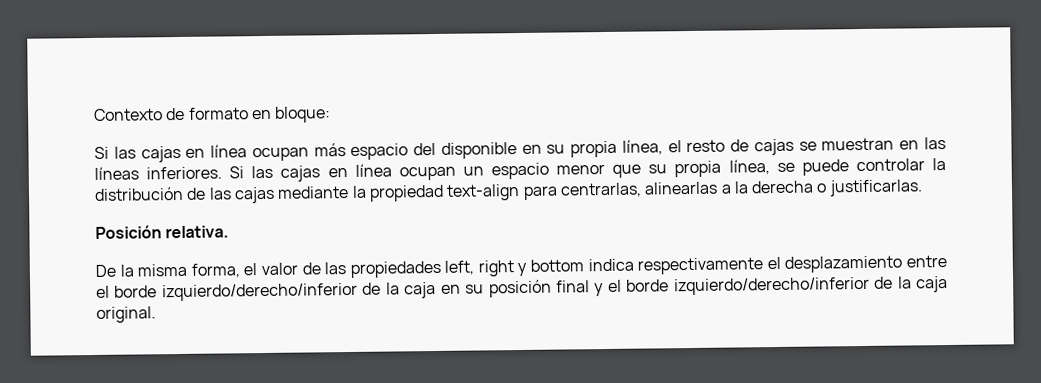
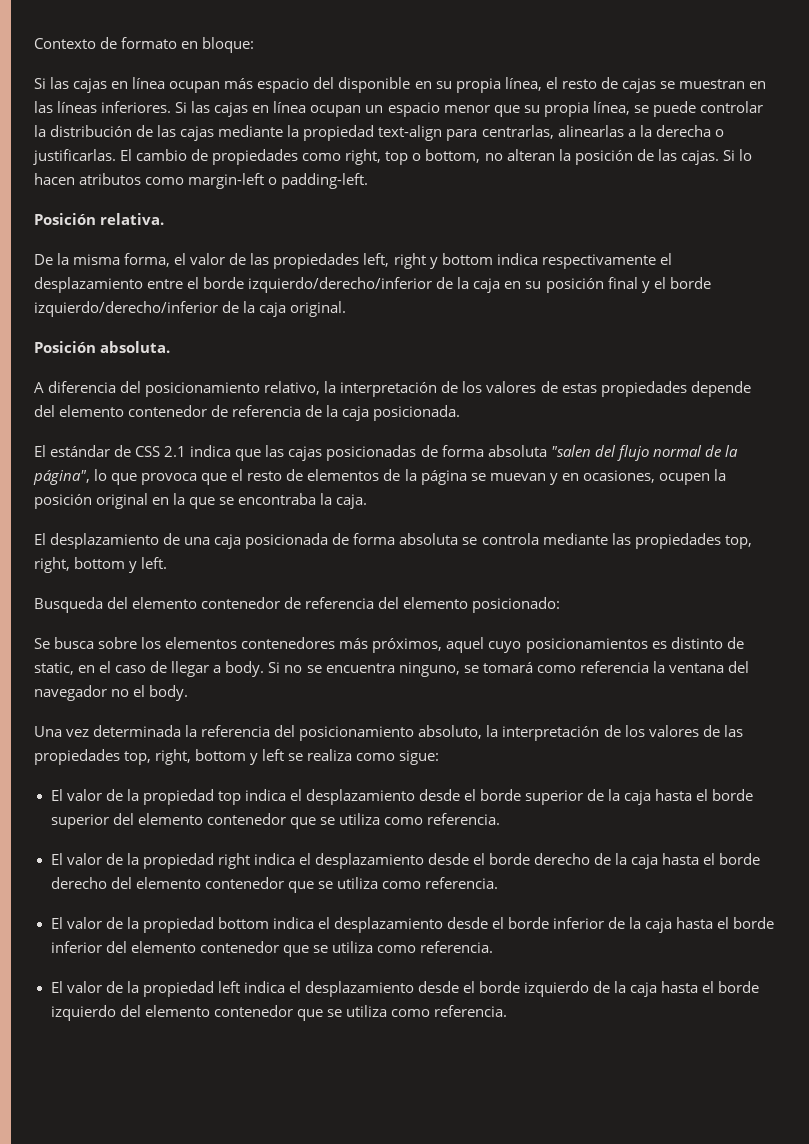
+ El cambio de propiedades como right, top o bottom, no alteran la posición de las cajas. Si lo hacen atributos como margin-left o padding-left.
+ Posición absoluta.
+ A diferencia del posicionamiento relativo, la interpretación de los valores de estas propiedades depende del elemento contenedor de referencia de la caja posicionada.
+ El estándar de CSS 2.1 indica que las cajas posicionadas de forma absoluta "salen del flujo normal de la página", lo que provoca que el resto de elementos de la página se muevan y en ocasiones, ocupen la posición original en la que se encontraba la caja.
+ El desplazamiento de una caja posicionada de forma absoluta se controla mediante las propiedades top, right, bottom y left.
+ Busqueda del elemento contenedor de referencia del elemento posicionado:
+ Se busca sobre los elementos contenedores más próximos, aquel cuyo posicionamientos es distinto de static, en el caso de llegar a body. Si no se encuentra ninguno, se tomará como referencia la ventana del navegador no el body.
+ Una vez determinada la referencia del posicionamiento absoluto, la interpretación de los valores de las propiedades top, right, bottom y left se realiza como sigue:
+ El valor de la propiedad top indica el desplazamiento desde el borde superior de la caja hasta el borde superior del elemento contenedor que se utiliza como referencia.
+ El valor de la propiedad right indica el desplazamiento desde el borde derecho de la caja hasta el borde derecho del elemento contenedor que se utiliza como referencia.
+ El valor de la propiedad bottom indica el desplazamiento desde el borde inferior de la caja hasta el borde inferior del elemento contenedor que se utiliza como referencia.
+ El valor de la propiedad left indica el desplazamiento desde el borde izquierdo de la caja hasta el borde izquierdo del elemento contenedor que se utiliza como referencia.

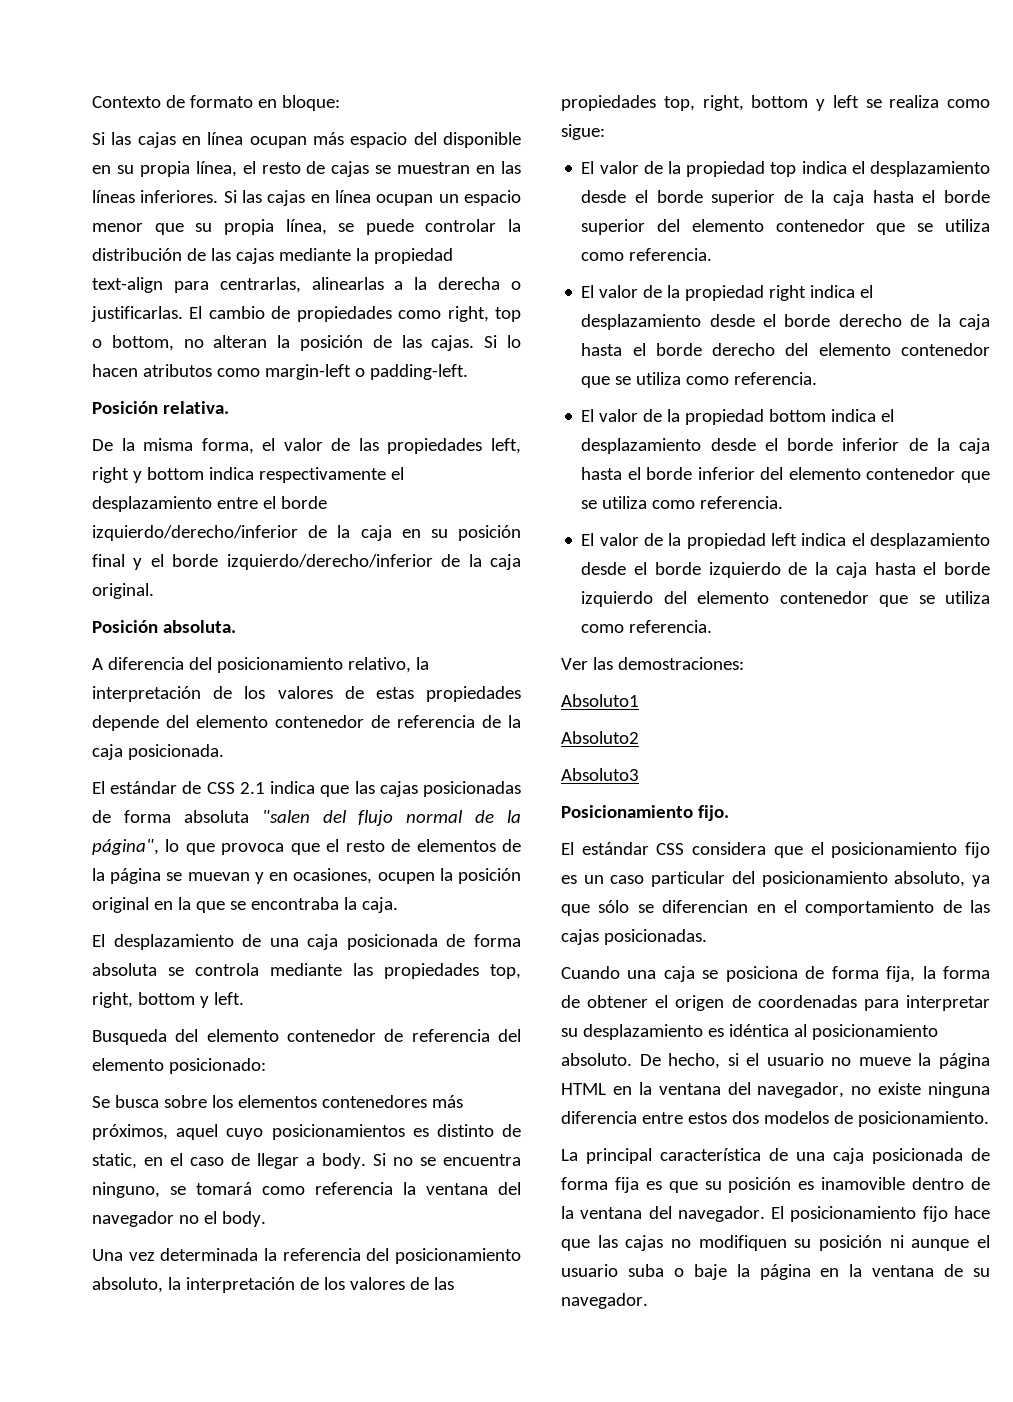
+ Ver las demostraciones:
+ Absoluto1
+ Absoluto2
+ Absoluto3
+ Posicionamiento fijo.
+ El estándar CSS considera que el posicionamiento fijo es un caso particular del posicionamiento absoluto, ya que sólo se diferencian en el comportamiento de las cajas posicionadas.
+ Cuando una caja se posiciona de forma fija, la forma de obtener el origen de coordenadas para interpretar su desplazamiento es idéntica al posicionamiento absoluto. De hecho, si el usuario no mueve la página HTML en la ventana del navegador, no existe ninguna diferencia entre estos dos modelos de posicionamiento.
+ La principal característica de una caja posicionada de forma fija es que su posición es inamovible dentro de la ventana del navegador. El posicionamiento fijo hace que las cajas no modifiquen su posición ni aunque el usuario suba o baje la página en la ventana de su navegador.

